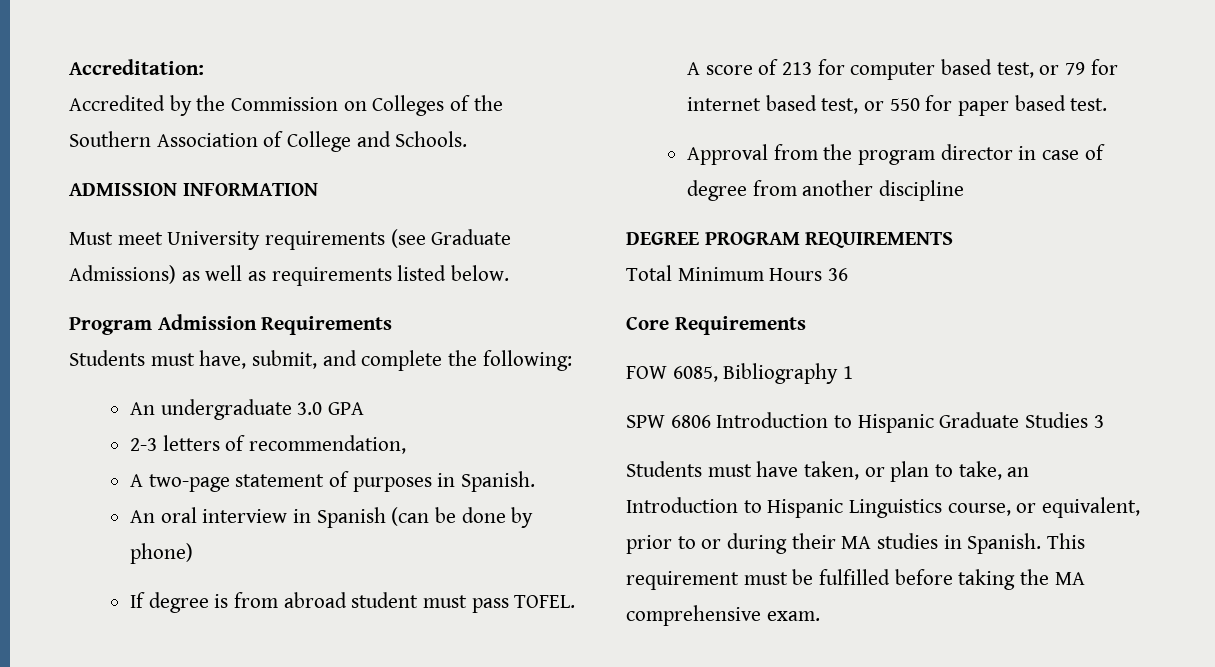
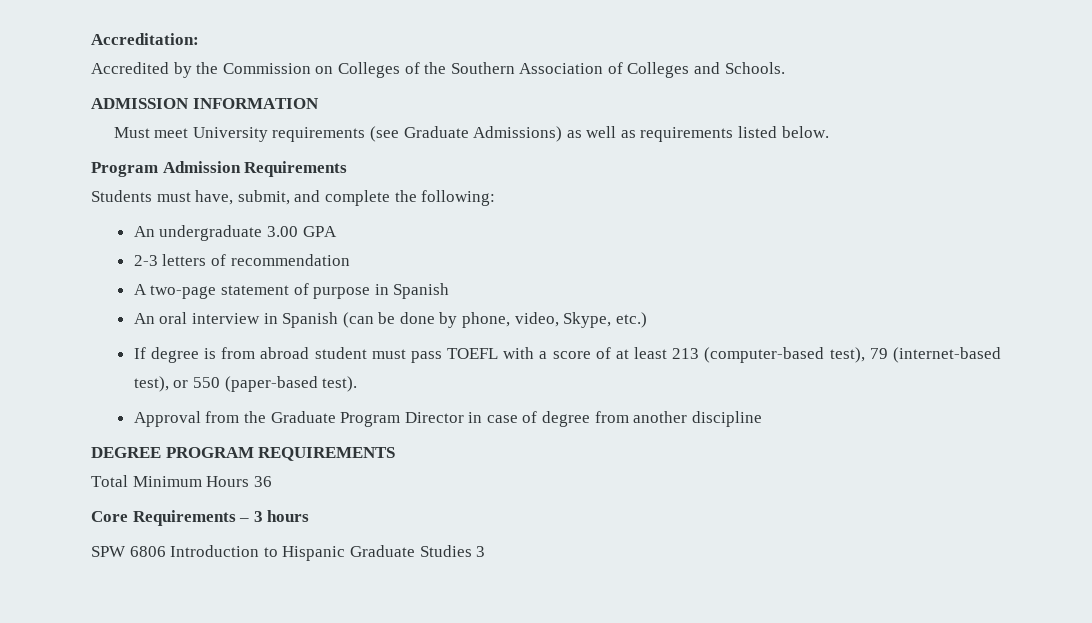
- Accredited by the Commission on Colleges of the Southern Association of College and Schools.
+ Accredited by the Commission on Colleges of the Southern Association of Colleges and Schools.
- An undergraduate 3.0 GPA
+ An undergraduate 3.00 GPA
- 2-3 letters of recommendation,
+ 2-3 letters of recommendation
- A two-page statement of purposes in Spanish.
+ A two-page statement of purpose in Spanish
- An oral interview in Spanish (can be done by phone)
+ An oral interview in Spanish (can be done by phone, video, Skype, etc.)
- If degree is from abroad student must pass TOFEL. A score of 213 for computer based test, or 79 for internet based test, or 550 for paper based test.
+ If degree is from abroad student must pass TOEFL with a score of at least 213 (computer-based test), 79 (internet-based test), or 550 (paper-based test).
- Approval from the program director in case of degree from another discipline
+ Approval from the Graduate Program Director in case of degree from another discipline
- Core Requirements
- FOW 6085, Bibliography 1
+ Core Requirements – 3 hours
- Students must have taken, or plan to take, an Introduction to Hispanic Linguistics course, or equivalent, prior to or during their MA studies in Spanish. This requirement must be fulfilled before taking the MA comprehensive exam.

